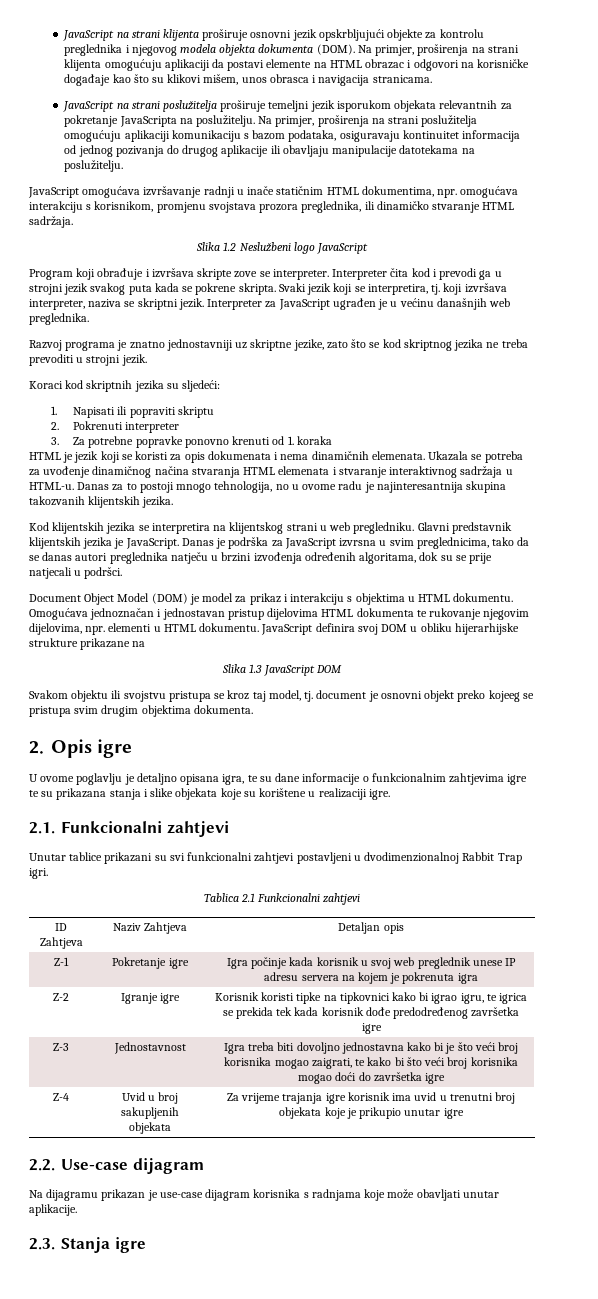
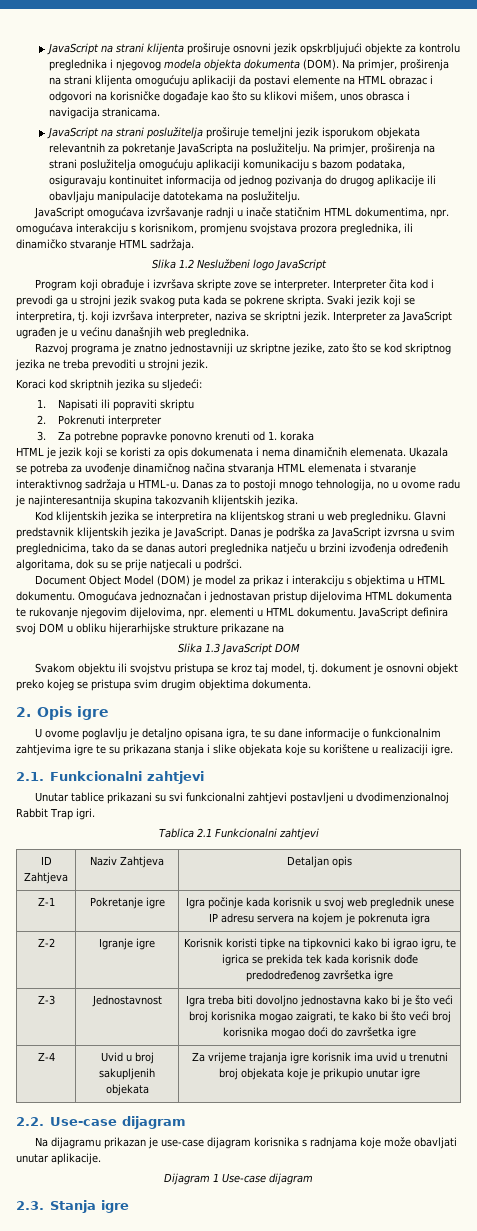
- Svakom objektu ili svojstvu pristupa se kroz taj model, tj. document je osnovni objekt preko kojeeg se pristupa svim drugim objektima dokumenta.
+ Svakom objektu ili svojstvu pristupa se kroz taj model, tj. dokument je osnovni objekt preko kojeg se pristupa svim drugim objektima dokumenta.
+ Dijagram 1 Use-case dijagram

